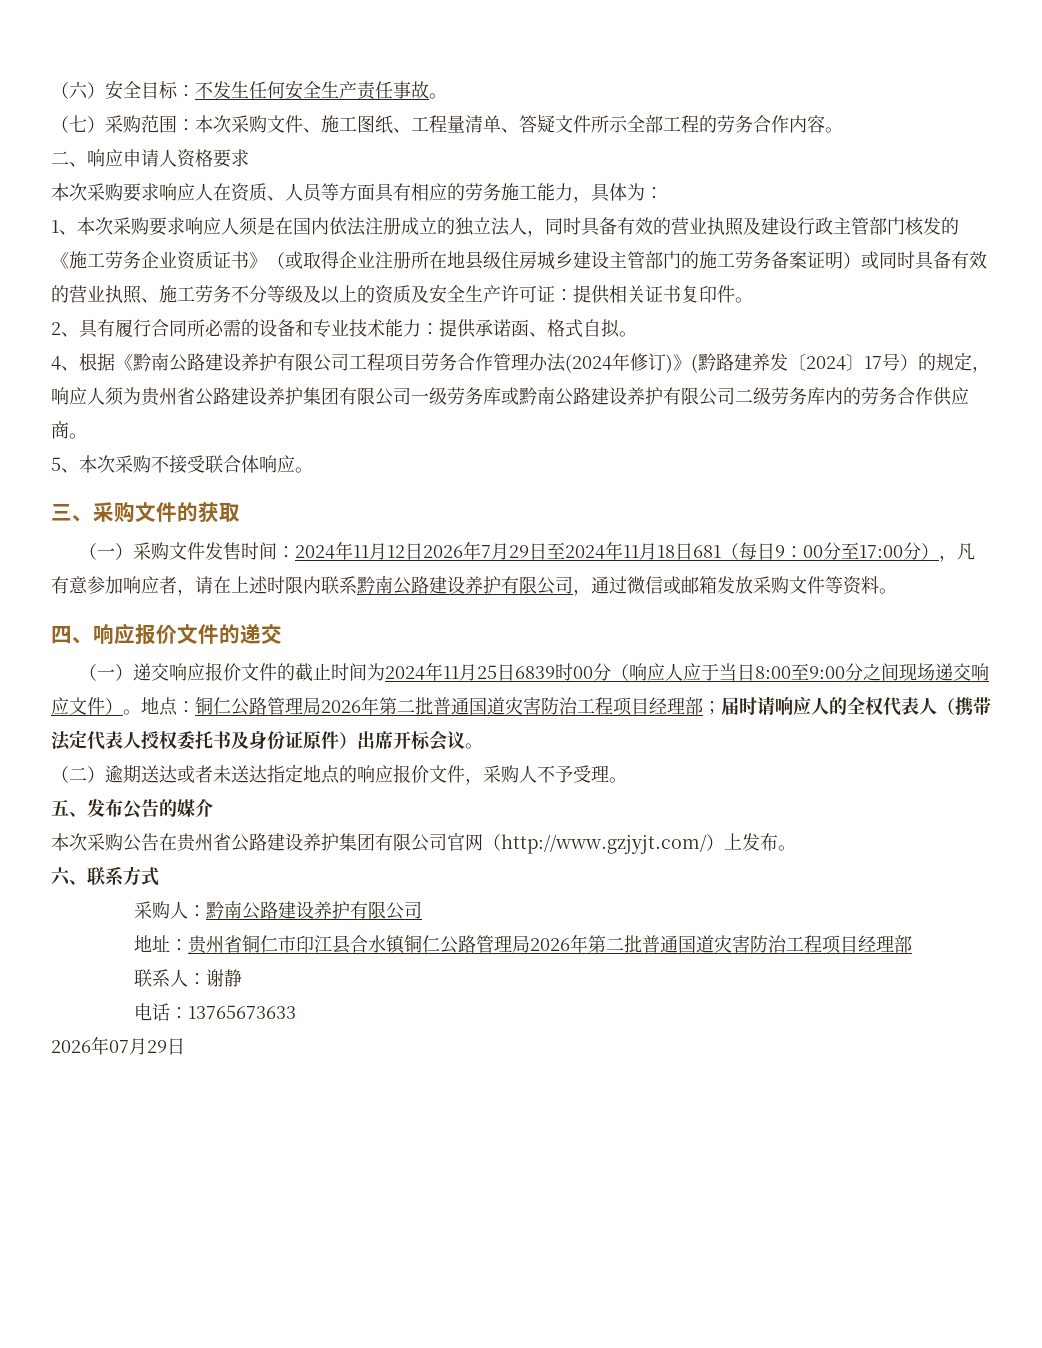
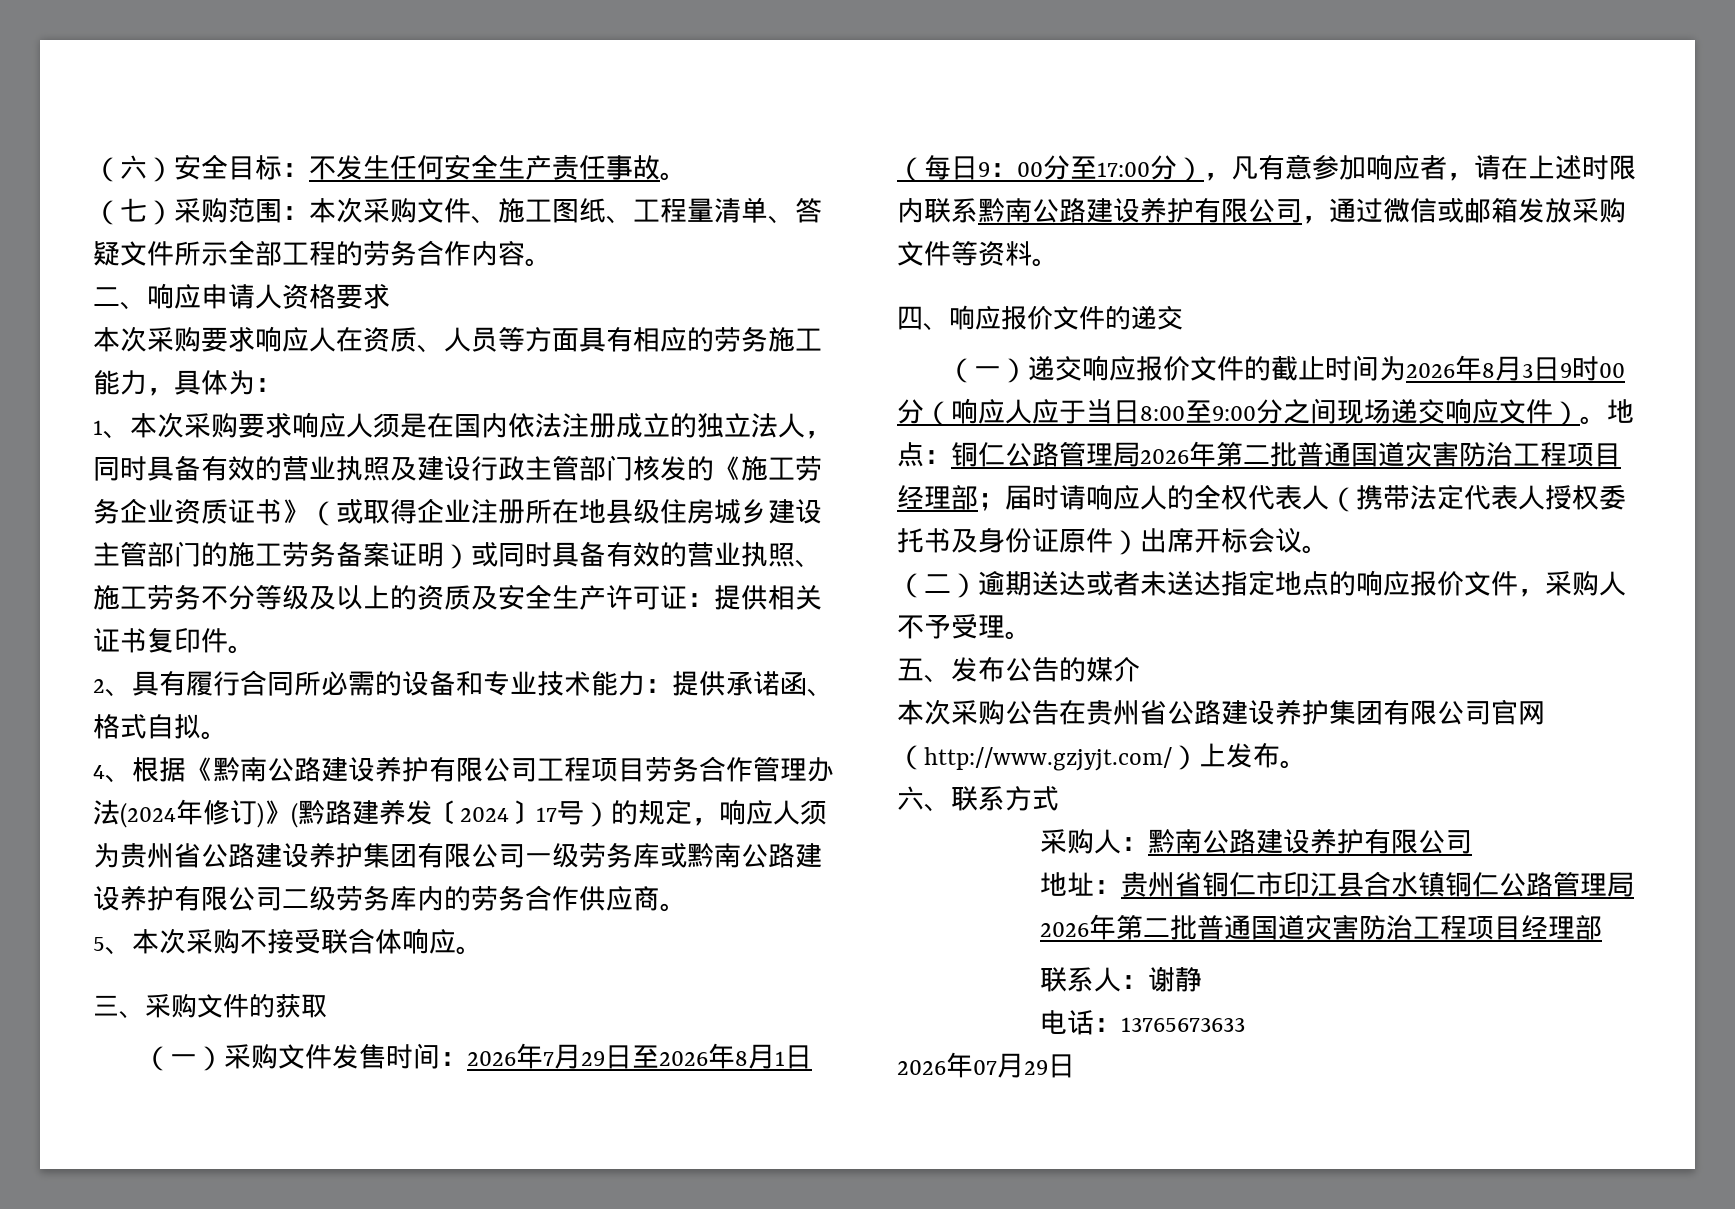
- （一）采购文件发售时间：2024年11月12日2026年7月29日至2024年11月18日681（每日9：00分至17:00分），凡有意参加响应者，请在上述时限内联系黔南公路建设养护有限公司，通过微信或邮箱发放采购文件等资料。
+ （一）采购文件发售时间：2026年7月29日至2026年8月1日（每日9：00分至17:00分），凡有意参加响应者，请在上述时限内联系黔南公路建设养护有限公司，通过微信或邮箱发放采购文件等资料。
- （一）递交响应报价文件的截止时间为2024年11月25日6839时00分（响应人应于当日8:00至9:00分之间现场递交响应文件）。
+ （一）递交响应报价文件的截止时间为2026年8月3日9时00分（响应人应于当日8:00至9:00分之间现场递交响应文件）。

